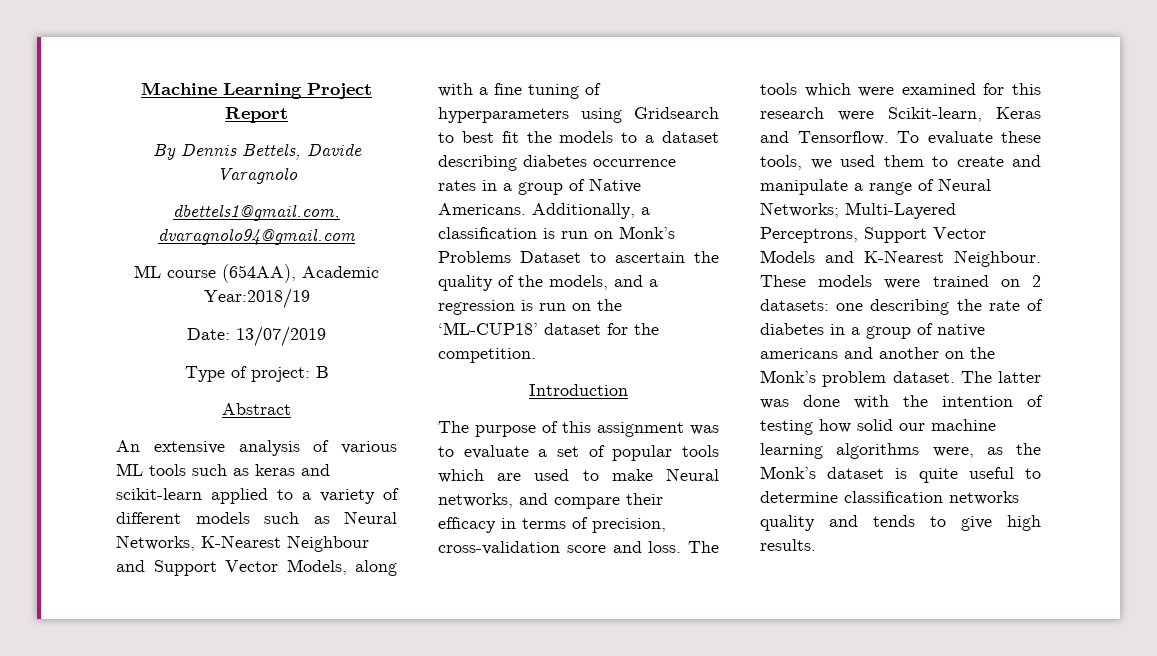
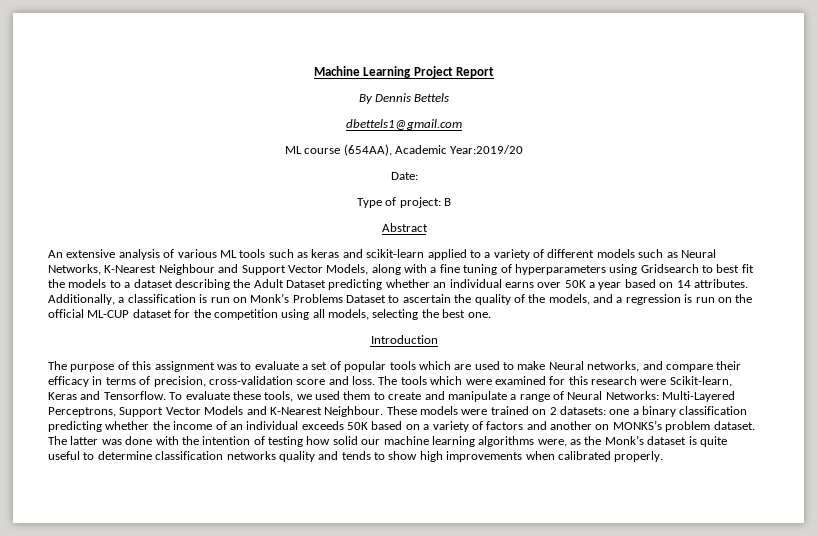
- By Dennis Bettels, Davide Varagnolo
- dbettels1@gmail.com, dvaragnolo94@gmail.com
+ By Dennis Bettels
+ dbettels1@gmail.com
- ML course (654AA), Academic Year:2018/19
+ ML course (654AA), Academic Year:2019/20
- Date: 13/07/2019
+ Date:
- An extensive analysis of various ML tools such as keras and scikit-learn applied to a variety of different models such as Neural Networks, K-Nearest Neighbour and Support Vector Models, along with a fine tuning of hyperparameters using Gridsearch to best fit the models to a dataset describing diabetes occurrence rates in a group of Native Americans.
+ An extensive analysis of various ML tools such as keras and scikit-learn applied to a variety of different models such as Neural Networks, K-Nearest Neighbour and Support Vector Models, along with a fine tuning of hyperparameters using Gridsearch to best fit the models to a dataset describing the Adult Dataset predicting whether an individual earns over 50K a year based on 14 attributes.
- Additionally, a classification is run on Monk’s Problems Dataset to ascertain the quality of the models, and a regression is run on the ‘ML-CUP18’ dataset for the competition.
+ Additionally, a classification is run on Monk’s Problems Dataset to ascertain the quality of the models, and a regression is run on the official ML-CUP dataset for the competition using all models, selecting the best one.
- To evaluate these tools, we used them to create and manipulate a range of Neural Networks; Multi-Layered Perceptrons, Support Vector Models and K-Nearest Neighbour.
+ To evaluate these tools, we used them to create and manipulate a range of Neural Networks: Multi-Layered Perceptrons, Support Vector Models and K-Nearest Neighbour.
- These models were trained on 2 datasets: one describing the rate of diabetes in a group of native americans and another on the Monk’s problem dataset.
+ These models were trained on 2 datasets: one a binary classification predicting whether the income of an individual exceeds 50K based on a variety of factors and another on MONKS’s problem dataset.
- The latter was done with the intention of testing how solid our machine learning algorithms were, as the Monk’s dataset is quite useful to determine classification networks quality and tends to give high results.
+ The latter was done with the intention of testing how solid our machine learning algorithms were, as the Monk’s dataset is quite useful to determine classification networks quality and tends to show high improvements when calibrated properly.

